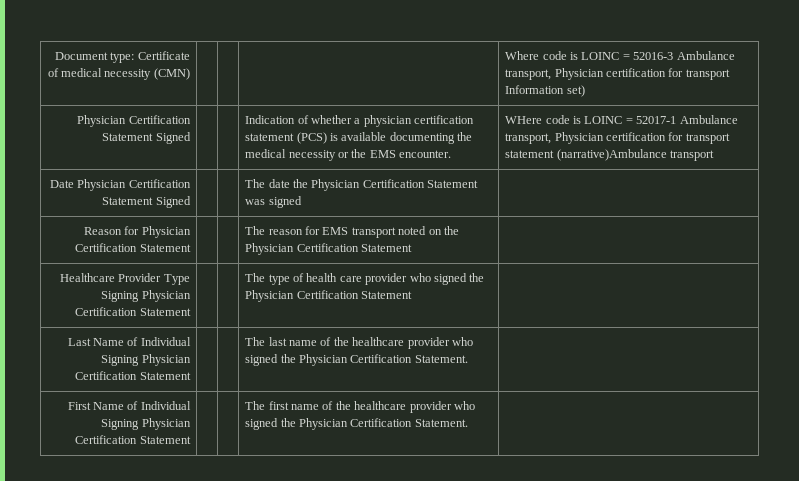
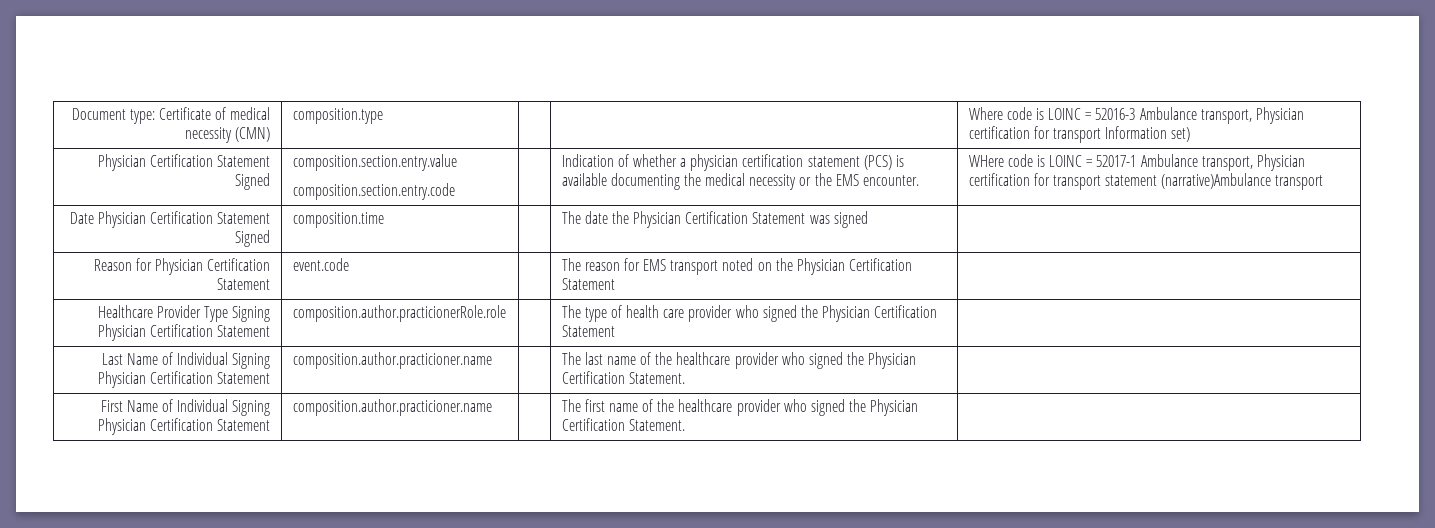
- Document type: Certificate of medical necessity (CMN) | | | | Where code is LOINC = 52016-3 Ambulance transport, Physician certification for transport Information set)
+ Document type: Certificate of medical necessity (CMN) | composition.type | | | Where code is LOINC = 52016-3 Ambulance transport, Physician certification for transport Information set)
- Physician Certification Statement Signed | | | Indication of whether a physician certification statement (PCS) is available documenting the medical necessity or the EMS encounter. | WHere code is LOINC = 52017-1 Ambulance transport, Physician certification for transport statement (narrative)Ambulance transport
+ Physician Certification Statement Signed | composition.section.entry.value
+ composition.section.entry.code | | Indication of whether a physician certification statement (PCS) is available documenting the medical necessity or the EMS encounter. | WHere code is LOINC = 52017-1 Ambulance transport, Physician certification for transport statement (narrative)Ambulance transport
- Date Physician Certification Statement Signed | | | The date the Physician Certification Statement was signed |
+ Date Physician Certification Statement Signed | composition.time | | The date the Physician Certification Statement was signed |
- Reason for Physician Certification Statement | | | The reason for EMS transport noted on the Physician Certification Statement |
+ Reason for Physician Certification Statement | event.code | | The reason for EMS transport noted on the Physician Certification Statement |
- Healthcare Provider Type Signing Physician Certification Statement | | | The type of health care provider who signed the Physician Certification Statement |
+ Healthcare Provider Type Signing Physician Certification Statement | composition.author.practicionerRole.role | | The type of health care provider who signed the Physician Certification Statement |
- Last Name of Individual Signing Physician Certification Statement | | | The last name of the healthcare provider who signed the Physician Certification Statement. |
+ Last Name of Individual Signing Physician Certification Statement | composition.author.practicioner.name | | The last name of the healthcare provider who signed the Physician Certification Statement. |
- First Name of Individual Signing Physician Certification Statement | | | The first name of the healthcare provider who signed the Physician Certification Statement. |
+ First Name of Individual Signing Physician Certification Statement | composition.author.practicioner.name | | The first name of the healthcare provider who signed the Physician Certification Statement. |

